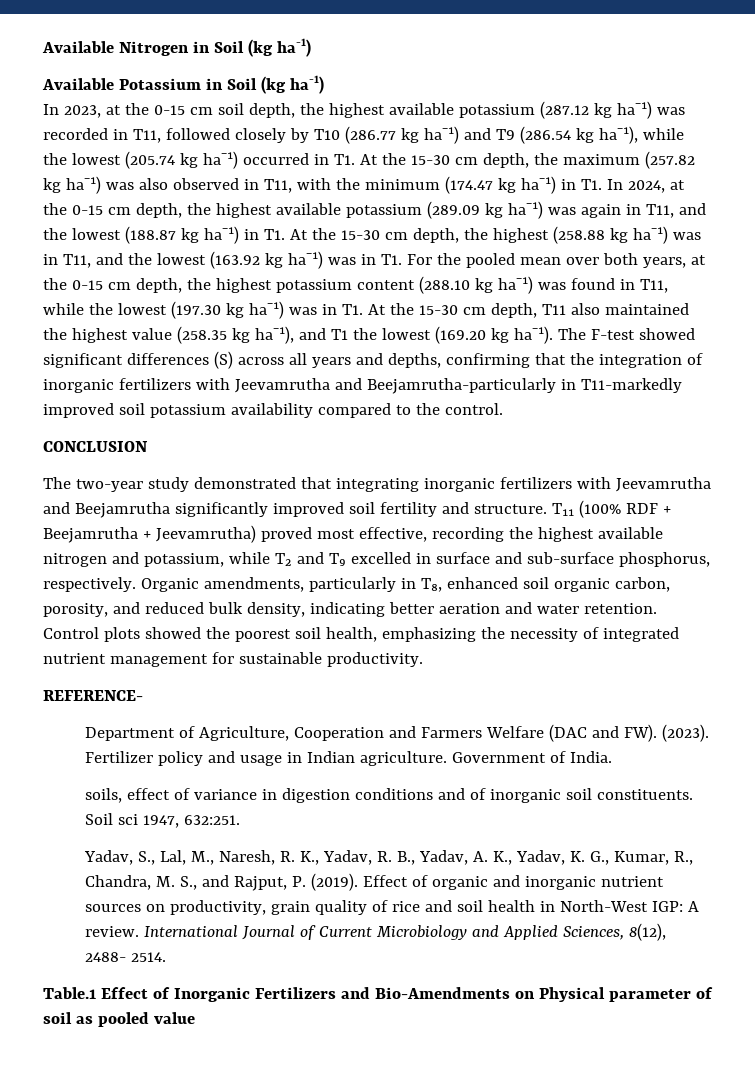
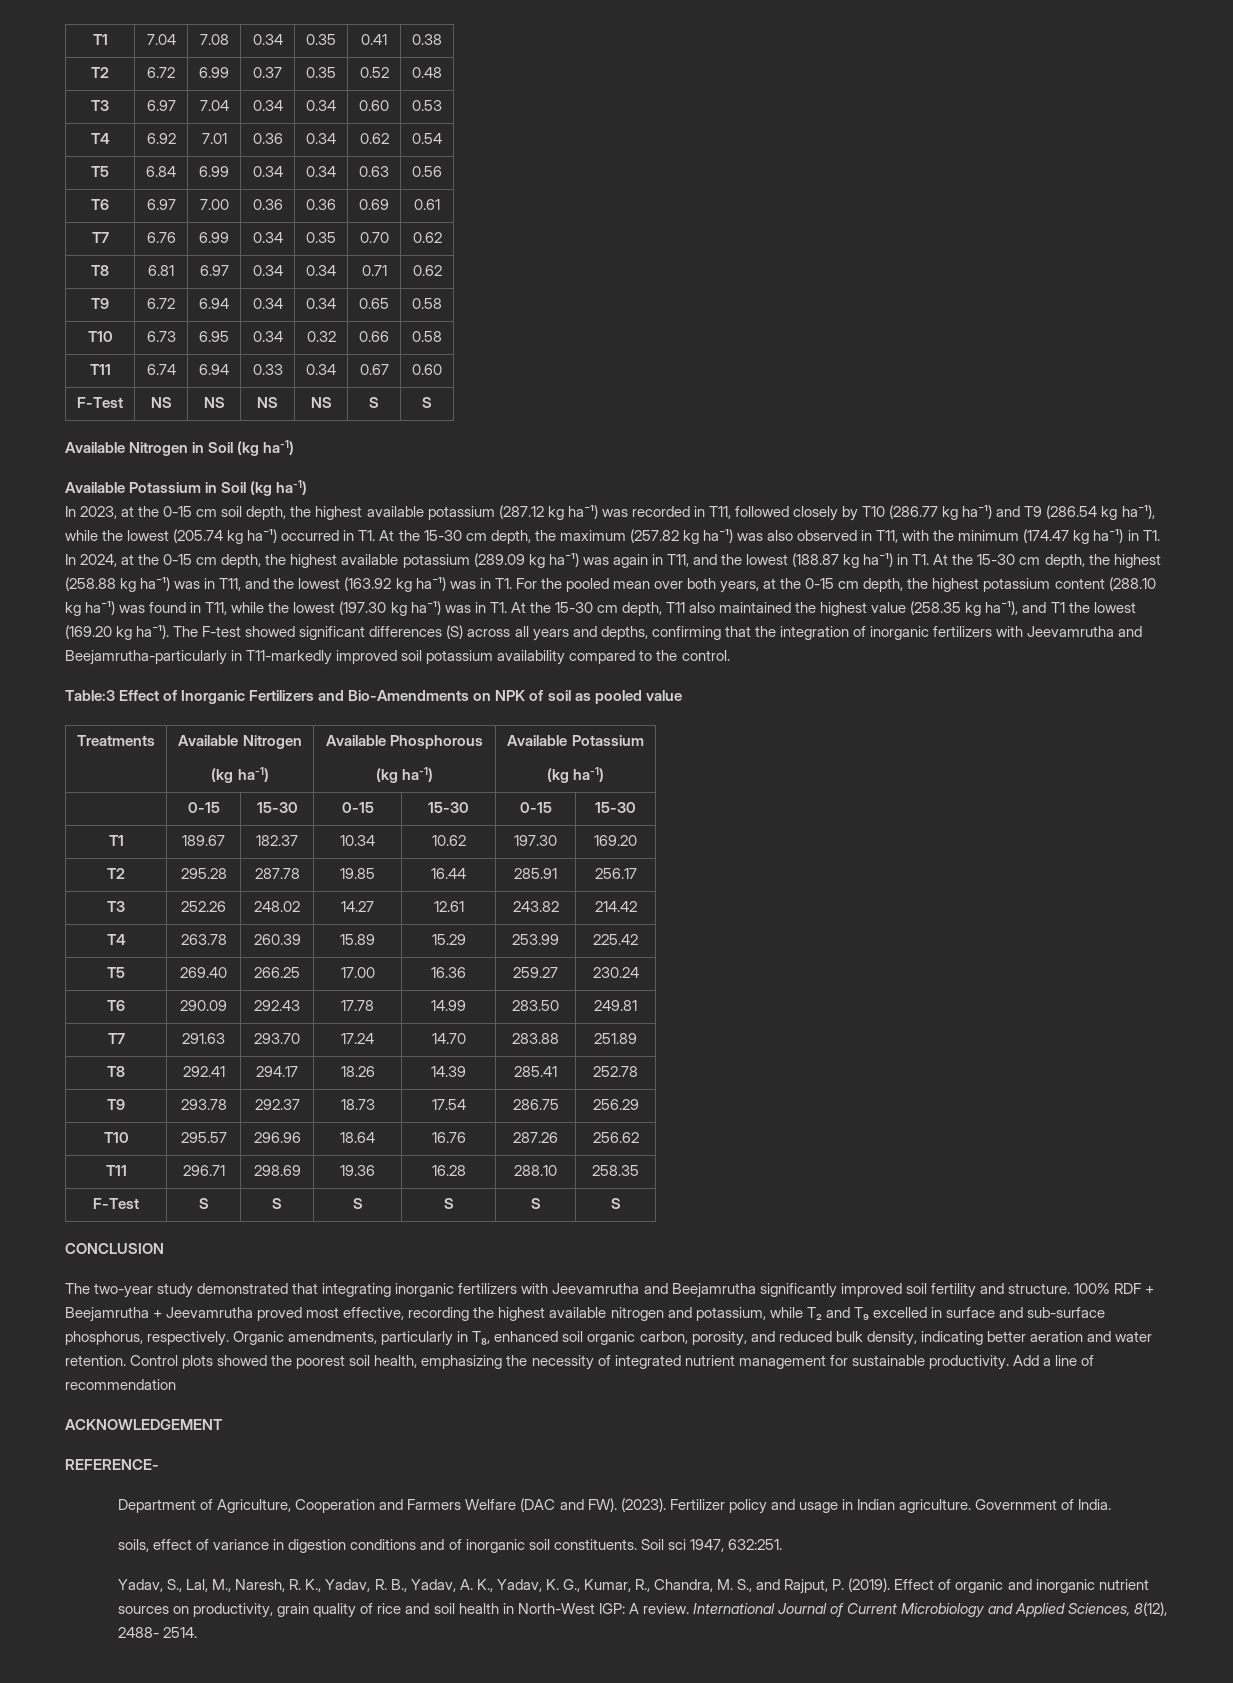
+ T1 | 7.04 | 7.08 | 0.34 | 0.35 | 0.41 | 0.38
+ T2 | 6.72 | 6.99 | 0.37 | 0.35 | 0.52 | 0.48
+ T3 | 6.97 | 7.04 | 0.34 | 0.34 | 0.60 | 0.53
+ T4 | 6.92 | 7.01 | 0.36 | 0.34 | 0.62 | 0.54
+ T5 | 6.84 | 6.99 | 0.34 | 0.34 | 0.63 | 0.56
+ T6 | 6.97 | 7.00 | 0.36 | 0.36 | 0.69 | 0.61
+ T7 | 6.76 | 6.99 | 0.34 | 0.35 | 0.70 | 0.62
+ T8 | 6.81 | 6.97 | 0.34 | 0.34 | 0.71 | 0.62
+ T9 | 6.72 | 6.94 | 0.34 | 0.34 | 0.65 | 0.58
+ T10 | 6.73 | 6.95 | 0.34 | 0.32 | 0.66 | 0.58
+ T11 | 6.74 | 6.94 | 0.33 | 0.34 | 0.67 | 0.60
+ F-Test | NS | NS | NS | NS | S | S
+ Table:3 Effect of Inorganic Fertilizers and Bio-Amendments on NPK of soil as pooled value
+ Treatments | Available Nitrogen
+ (kg ha-1) | Available Phosphorous
+ (kg ha-1) | Available Potassium
+ (kg ha-1)
+ | 0-15 | 15-30 | 0-15 | 15-30 | 0-15 | 15-30
+ T1 | 189.67 | 182.37 | 10.34 | 10.62 | 197.30 | 169.20
+ T2 | 295.28 | 287.78 | 19.85 | 16.44 | 285.91 | 256.17
+ T3 | 252.26 | 248.02 | 14.27 | 12.61 | 243.82 | 214.42
+ T4 | 263.78 | 260.39 | 15.89 | 15.29 | 253.99 | 225.42
+ T5 | 269.40 | 266.25 | 17.00 | 16.36 | 259.27 | 230.24
+ T6 | 290.09 | 292.43 | 17.78 | 14.99 | 283.50 | 249.81
+ T7 | 291.63 | 293.70 | 17.24 | 14.70 | 283.88 | 251.89
+ T8 | 292.41 | 294.17 | 18.26 | 14.39 | 285.41 | 252.78
+ T9 | 293.78 | 292.37 | 18.73 | 17.54 | 286.75 | 256.29
+ T10 | 295.57 | 296.96 | 18.64 | 16.76 | 287.26 | 256.62
+ T11 | 296.71 | 298.69 | 19.36 | 16.28 | 288.10 | 258.35
+ F-Test | S | S | S | S | S | S
- T₁₁ (100% RDF + Beejamrutha + Jeevamrutha) proved most effective, recording the highest available nitrogen and potassium, while T₂ and T₉ excelled in surface and sub-surface phosphorus, respectively.
+ 100% RDF + Beejamrutha + Jeevamrutha proved most effective, recording the highest available nitrogen and potassium, while T₂ and T₉ excelled in surface and sub-surface phosphorus, respectively.
+ Add a line of recommendation
+ ACKNOWLEDGEMENT
- Table.1 Effect of Inorganic Fertilizers and Bio-Amendments on Physical parameter of soil as pooled value

